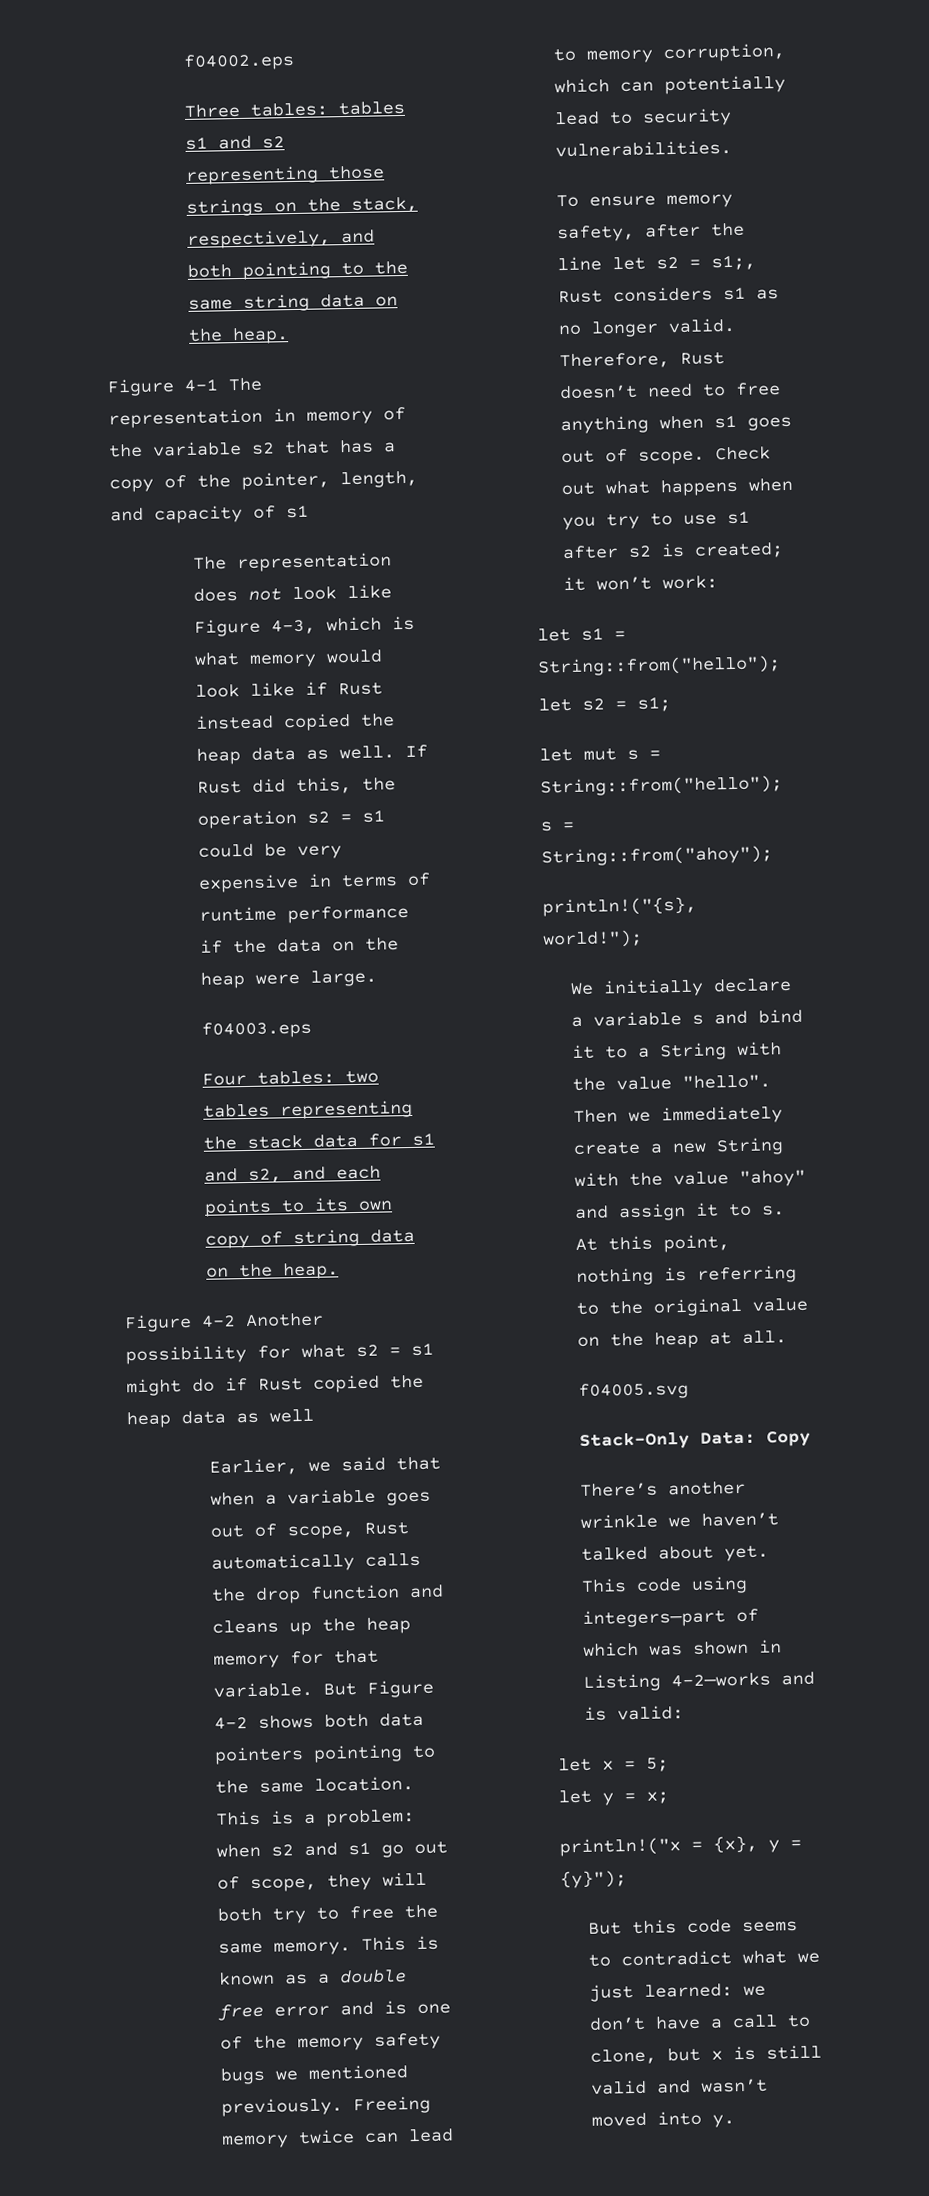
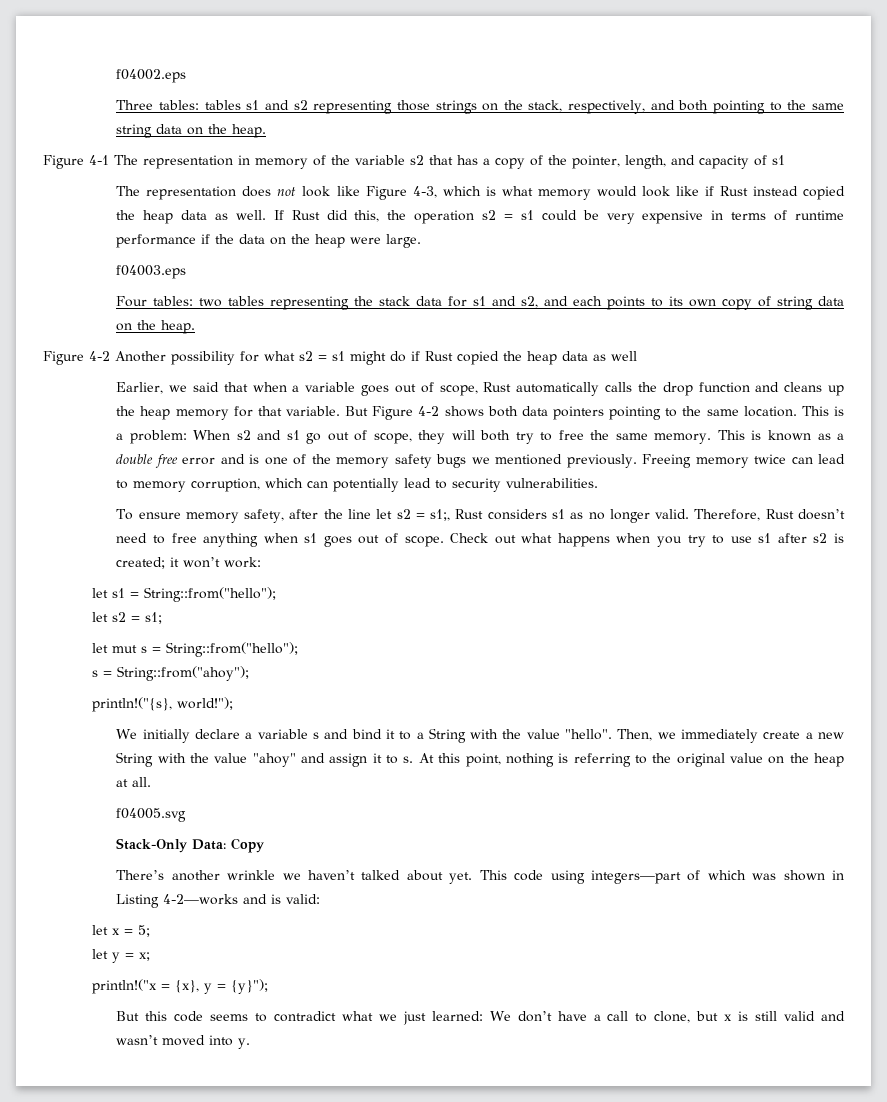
- This is a problem: when s2 and s1 go out of scope, they will both try to free the same memory.
+ This is a problem: When s2 and s1 go out of scope, they will both try to free the same memory.
- Then we immediately create a new String with the value "ahoy" and assign it to s.
+ Then, we immediately create a new String with the value "ahoy" and assign it to s.
- But this code seems to contradict what we just learned: we don’t have a call to clone, but x is still valid and wasn’t moved into y.
+ But this code seems to contradict what we just learned: We don’t have a call to clone, but x is still valid and wasn’t moved into y.

